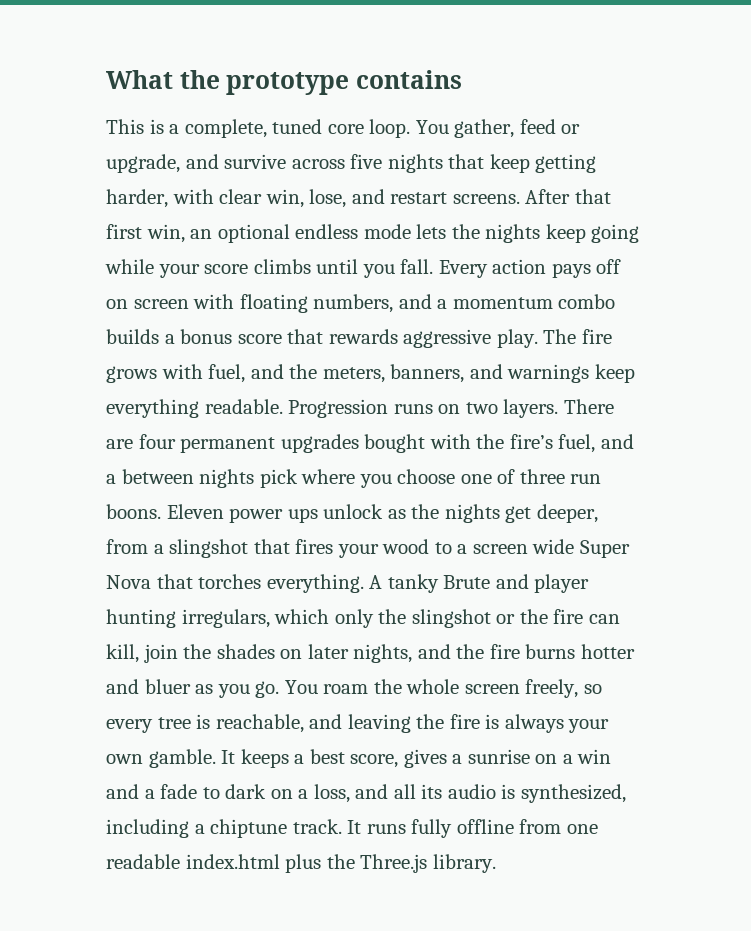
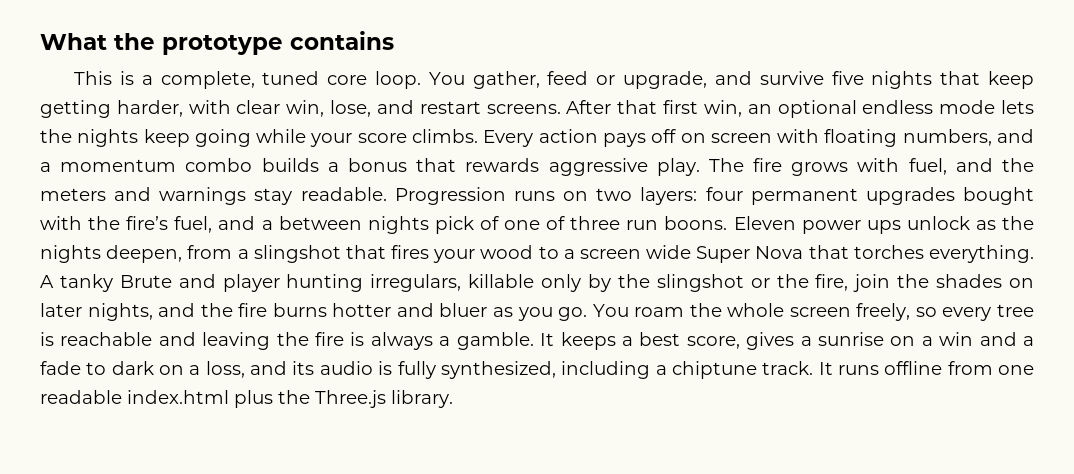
- You gather, feed or upgrade, and survive across five nights that keep getting harder, with clear win, lose, and restart screens.
+ You gather, feed or upgrade, and survive five nights that keep getting harder, with clear win, lose, and restart screens.
- After that first win, an optional endless mode lets the nights keep going while your score climbs until you fall.
+ After that first win, an optional endless mode lets the nights keep going while your score climbs.
- Every action pays off on screen with floating numbers, and a momentum combo builds a bonus score that rewards aggressive play.
+ Every action pays off on screen with floating numbers, and a momentum combo builds a bonus that rewards aggressive play.
- The fire grows with fuel, and the meters, banners, and warnings keep everything readable.
+ The fire grows with fuel, and the meters and warnings stay readable.
- Progression runs on two layers. There are four permanent upgrades bought with the fire’s fuel, and a between nights pick where you choose one of three run boons.
+ Progression runs on two layers: four permanent upgrades bought with the fire’s fuel, and a between nights pick of one of three run boons.
- Eleven power ups unlock as the nights get deeper, from a slingshot that fires your wood to a screen wide Super Nova that torches everything.
+ Eleven power ups unlock as the nights deepen, from a slingshot that fires your wood to a screen wide Super Nova that torches everything.
- A tanky Brute and player hunting irregulars, which only the slingshot or the fire can kill, join the shades on later nights, and the fire burns hotter and bluer as you go.
+ A tanky Brute and player hunting irregulars, killable only by the slingshot or the fire, join the shades on later nights, and the fire burns hotter and bluer as you go.
- You roam the whole screen freely, so every tree is reachable, and leaving the fire is always your own gamble.
+ You roam the whole screen freely, so every tree is reachable and leaving the fire is always a gamble.
- It keeps a best score, gives a sunrise on a win and a fade to dark on a loss, and all its audio is synthesized, including a chiptune track.
+ It keeps a best score, gives a sunrise on a win and a fade to dark on a loss, and its audio is fully synthesized, including a chiptune track.
- It runs fully offline from one readable index.html plus the Three.js library.
+ It runs offline from one readable index.html plus the Three.js library.

